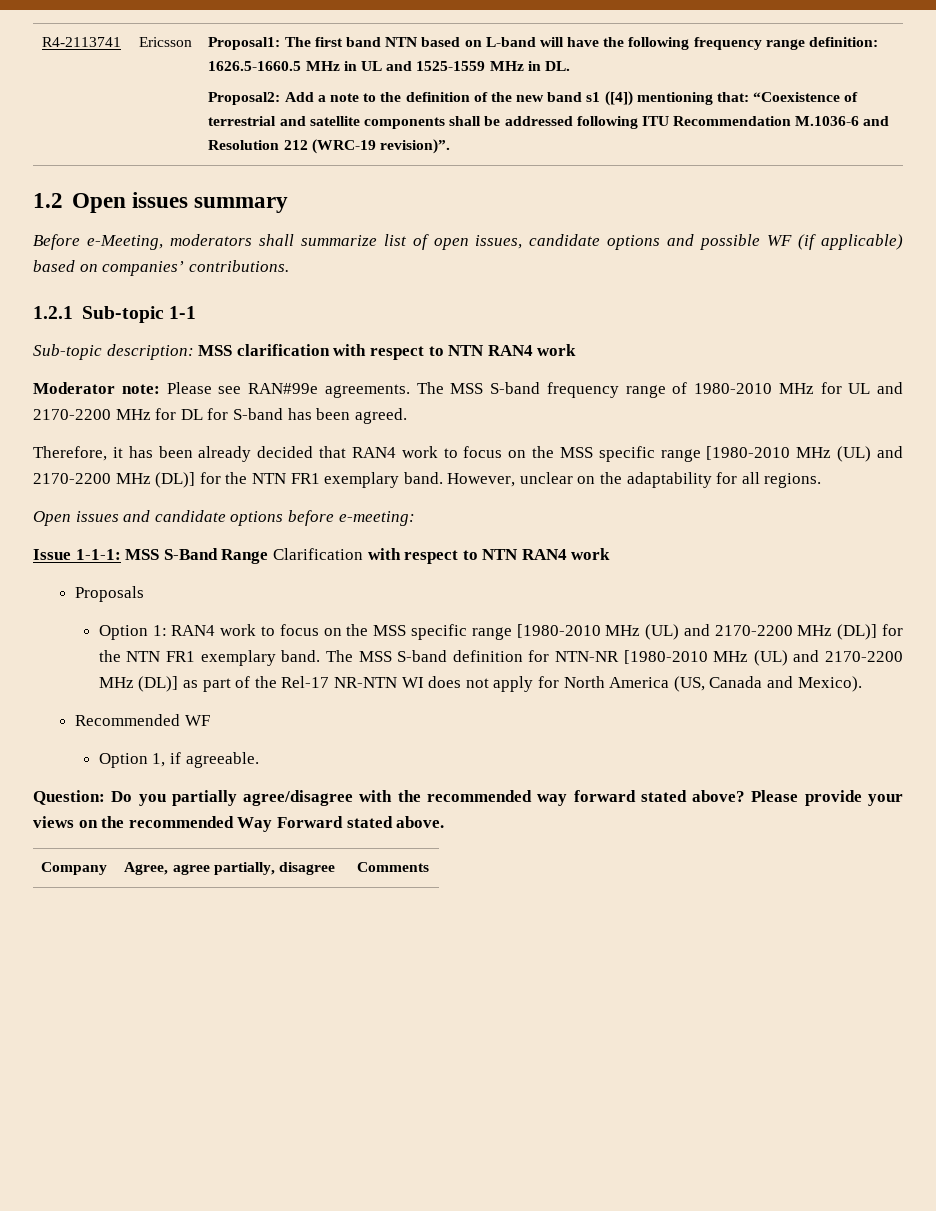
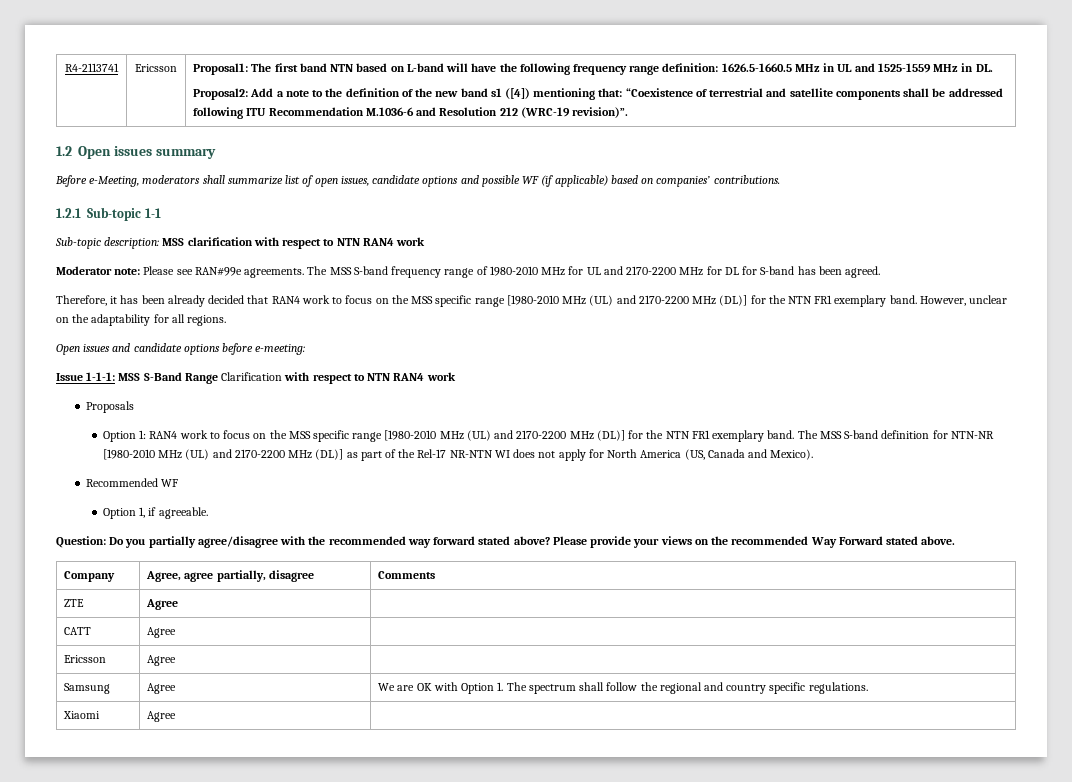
+ ZTE | Agree |
+ CATT | Agree |
+ Ericsson | Agree |
+ Samsung | Agree | We are OK with Option 1. The spectrum shall follow the regional and country specific regulations.
+ Xiaomi | Agree |

